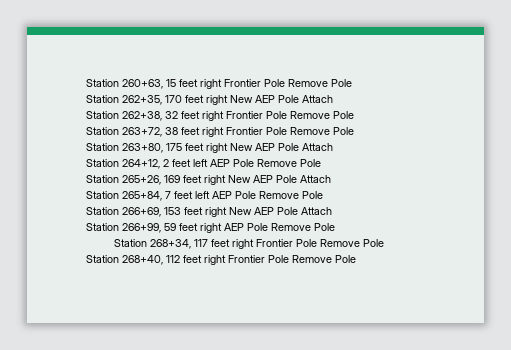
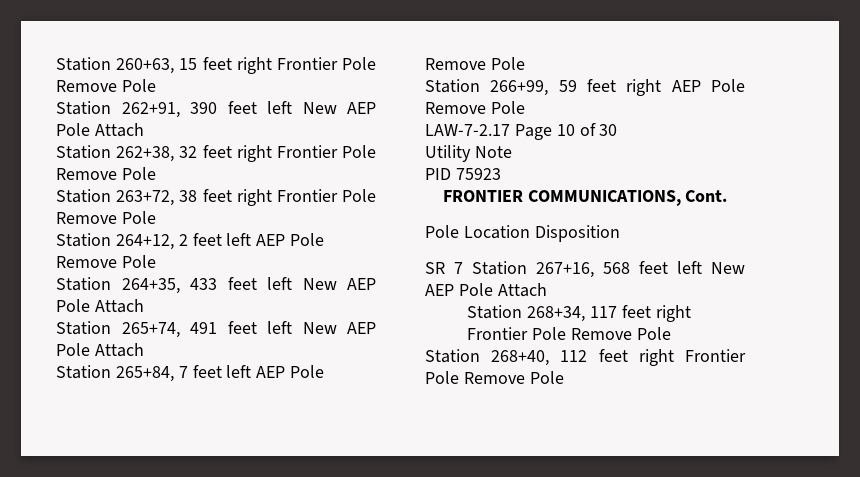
- Station 262+35, 170 feet right New AEP Pole Attach
+ Station 262+91, 390 feet left New AEP Pole Attach
- Station 263+80, 175 feet right New AEP Pole Attach
- Station 265+26, 169 feet right New AEP Pole Attach
+ Station 264+35, 433 feet left New AEP Pole Attach
+ Station 265+74, 491 feet left New AEP Pole Attach
- Station 266+69, 153 feet right New AEP Pole Attach
+ LAW-7-2.17 Page 10 of 30
+ Utility Note
+ PID 75923
+ FRONTIER COMMUNICATIONS, Cont.
+ Pole Location Disposition
+ SR 7 Station 267+16, 568 feet left New AEP Pole Attach

